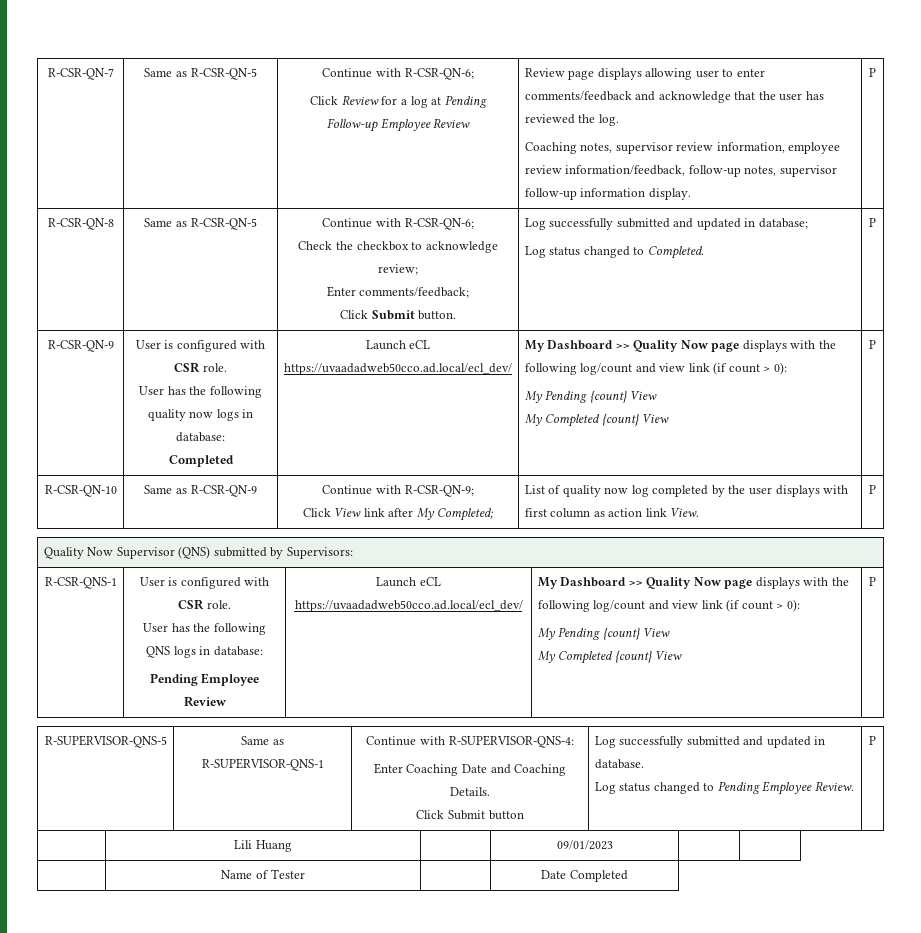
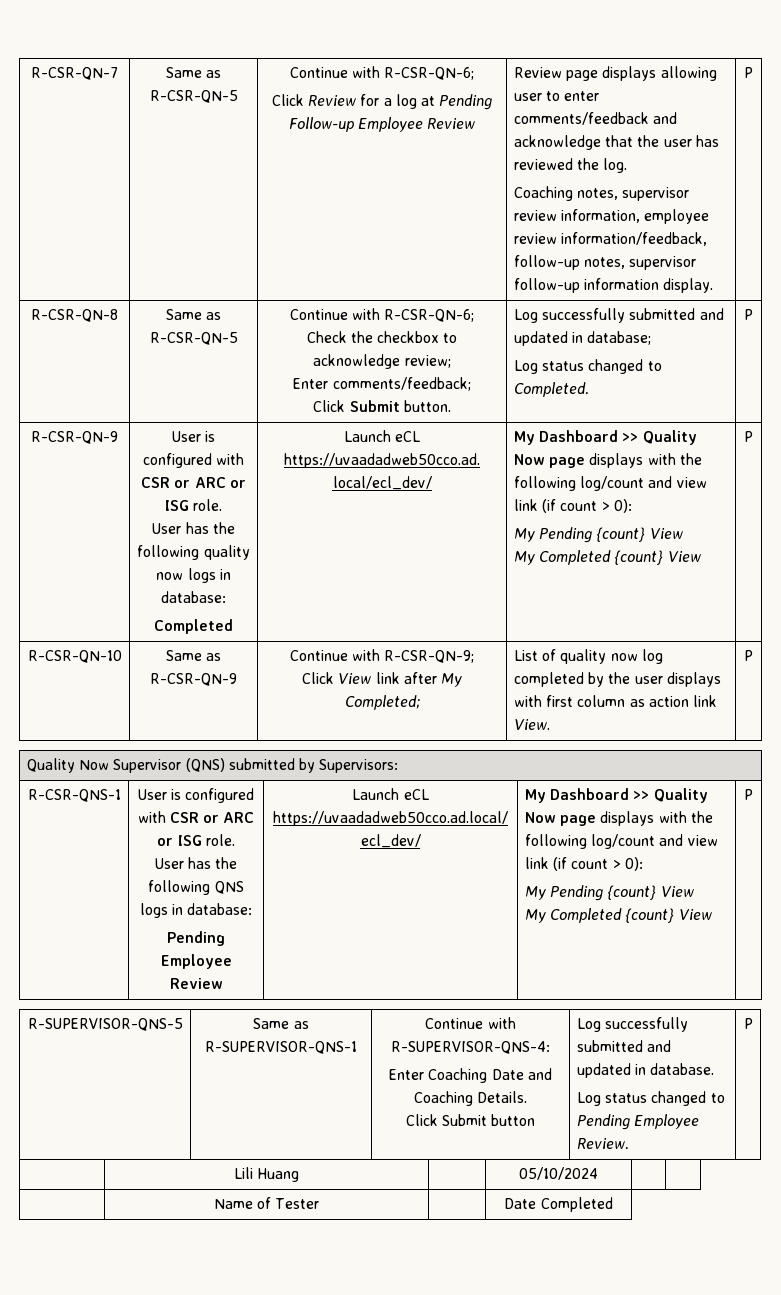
- R-CSR-QN-9 | User is configured with CSR role.
+ R-CSR-QN-9 | User is configured with CSR or ARC or ISG role.
- R-CSR-QNS-1 | User is configured with CSR role.
+ R-CSR-QNS-1 | User is configured with CSR or ARC or ISG role.
- | Lili Huang | | 09/01/2023 | |
+ | Lili Huang | | 05/10/2024 | |

